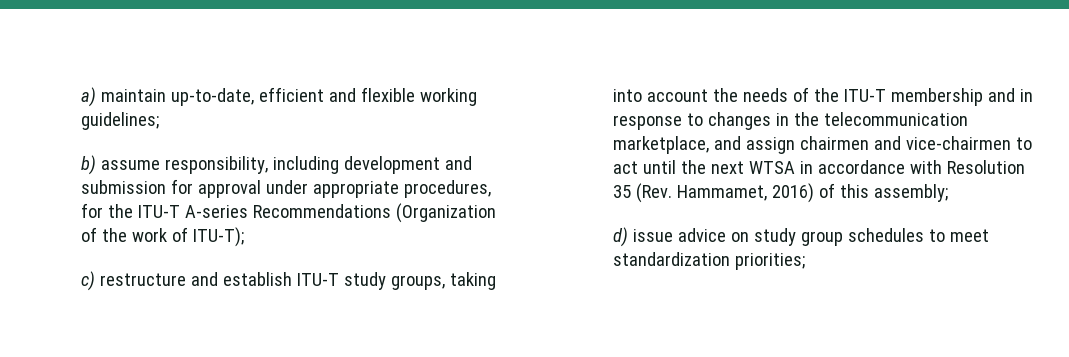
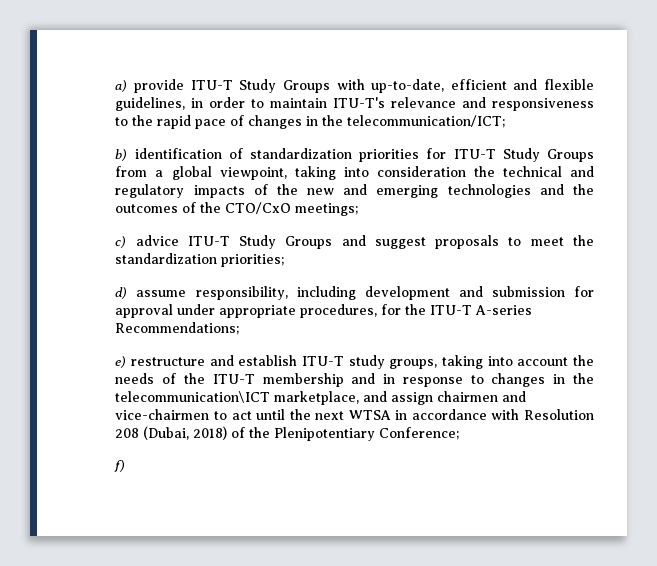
- a) maintain up-to-date, efficient and flexible working guidelines;
- b) assume responsibility, including development and submission for approval under appropriate procedures, for the ITU-T A-series Recommendations (Organization of the work of ITU-T);
- c) restructure and establish ITU-T study groups, taking into account the needs of the ITU-T membership and in response to changes in the telecommunication marketplace, and assign chairmen and vice-chairmen to act until the next WTSA in accordance with Resolution 35 (Rev. Hammamet, 2016) of this assembly;
- d) issue advice on study group schedules to meet standardization priorities;
+ a) provide ITU-T Study Groups with up-to-date, efficient and flexible guidelines, in order to maintain ITU-T's relevance and responsiveness to the rapid pace of changes in the telecommunication/ICT;
+ b) identification of standardization priorities for ITU-T Study Groups from a global viewpoint, taking into consideration the technical and regulatory impacts of the new and emerging technologies and the outcomes of the CTO/CxO meetings;
+ c) advice ITU-T Study Groups and suggest proposals to meet the standardization priorities;
+ d) assume responsibility, including development and submission for approval under appropriate procedures, for the ITU-T A-series Recommendations;
+ e) restructure and establish ITU-T study groups, taking into account the needs of the ITU-T membership and in response to changes in the telecommunication\ICT marketplace, and assign chairmen and vice-chairmen to act until the next WTSA in accordance with Resolution 208 (Dubai, 2018) of the Plenipotentiary Conference;
+ f)

